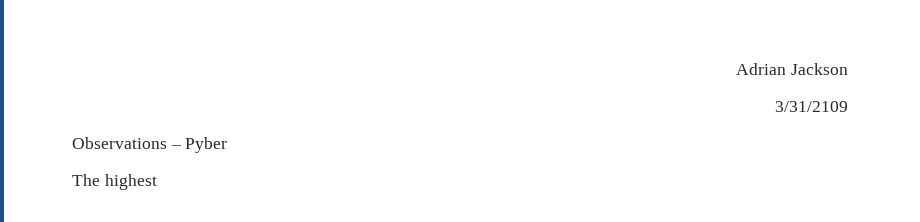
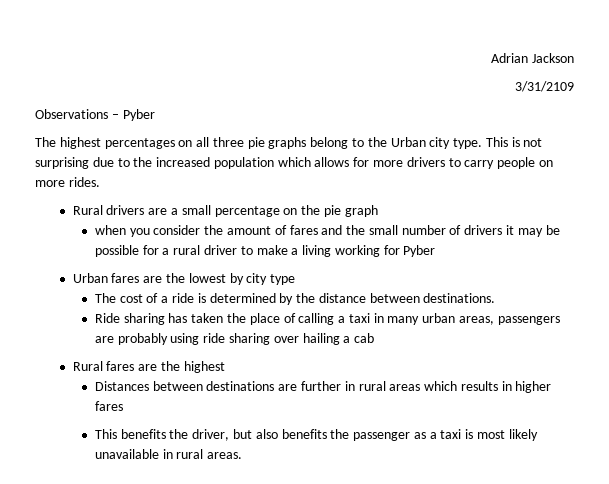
- The highest
+ The highest percentages on all three pie graphs belong to the Urban city type. This is not surprising due to the increased population which allows for more drivers to carry people on more rides.
+ Rural drivers are a small percentage on the pie graph
+ when you consider the amount of fares and the small number of drivers it may be possible for a rural driver to make a living working for Pyber
+ Urban fares are the lowest by city type
+ The cost of a ride is determined by the distance between destinations.
+ Ride sharing has taken the place of calling a taxi in many urban areas, passengers are probably using ride sharing over hailing a cab
+ Rural fares are the highest
+ Distances between destinations are further in rural areas which results in higher fares
+ This benefits the driver, but also benefits the passenger as a taxi is most likely unavailable in rural areas.

